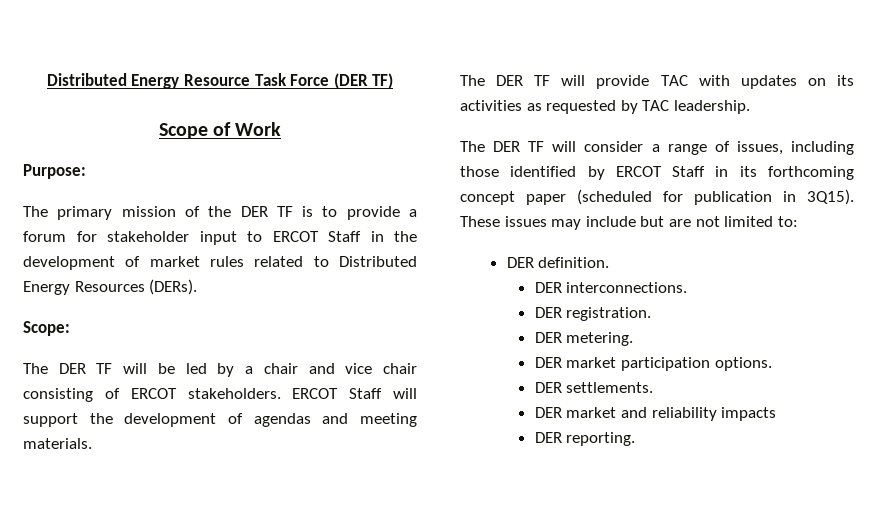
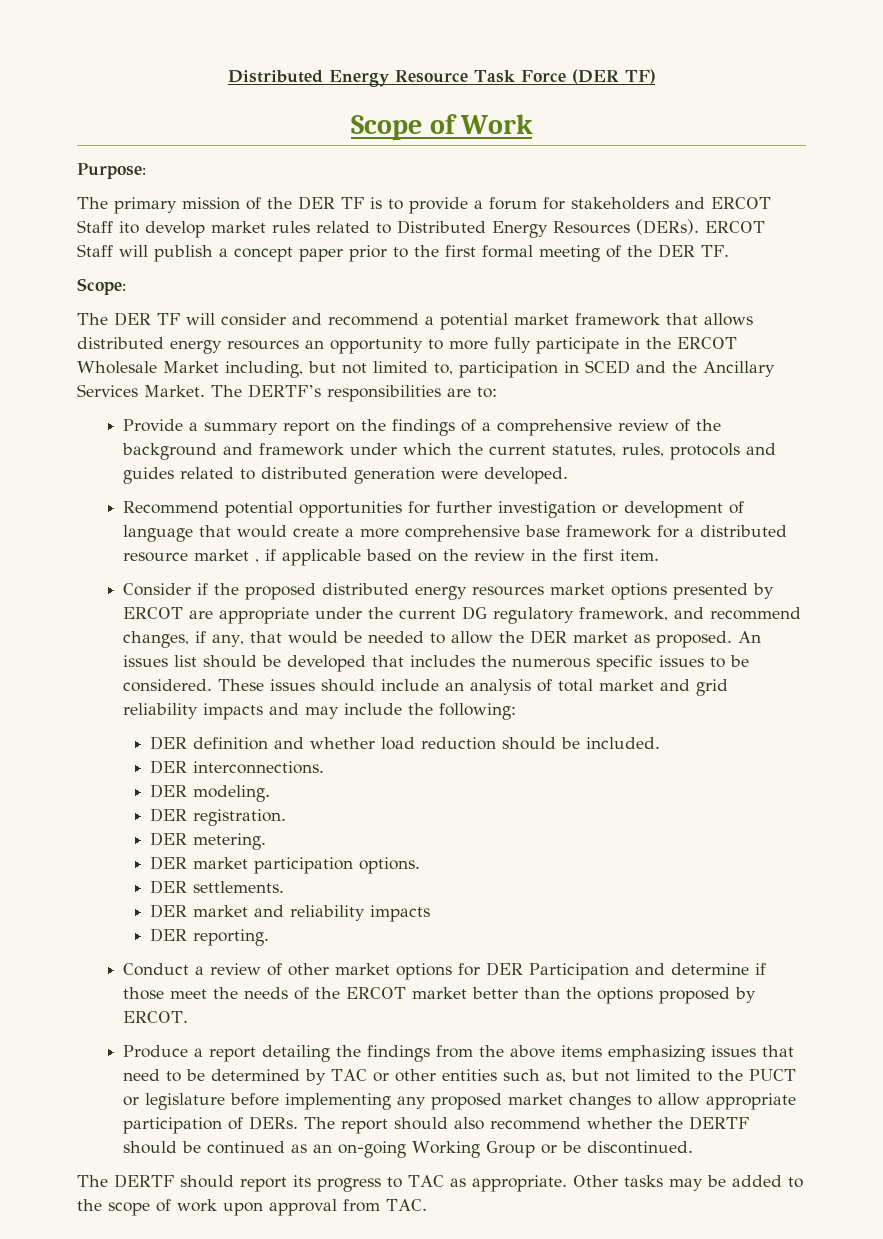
- The primary mission of the DER TF is to provide a forum for stakeholder input to ERCOT Staff in the development of market rules related to Distributed Energy Resources (DERs).
+ The primary mission of the DER TF is to provide a forum for stakeholders and ERCOT Staff ito develop market rules related to Distributed Energy Resources (DERs). ERCOT Staff will publish a concept paper prior to the first formal meeting of the DER TF.
- The DER TF will be led by a chair and vice chair consisting of ERCOT stakeholders. ERCOT Staff will support the development of agendas and meeting materials.
- The DER TF will provide TAC with updates on its activities as requested by TAC leadership.
- The DER TF will consider a range of issues, including those identified by ERCOT Staff in its forthcoming concept paper (scheduled for publication in 3Q15). These issues may include but are not limited to:
- DER definition.
+ The DER TF will consider and recommend a potential market framework that allows distributed energy resources an opportunity to more fully participate in the ERCOT Wholesale Market including, but not limited to, participation in SCED and the Ancillary Services Market. The DERTF’s responsibilities are to:
+ Provide a summary report on the findings of a comprehensive review of the background and framework under which the current statutes, rules, protocols and guides related to distributed generation were developed.
+ Recommend potential opportunities for further investigation or development of language that would create a more comprehensive base framework for a distributed resource market , if applicable based on the review in the first item.
+ Consider if the proposed distributed energy resources market options presented by ERCOT are appropriate under the current DG regulatory framework, and recommend changes, if any, that would be needed to allow the DER market as proposed. An issues list should be developed that includes the numerous specific issues to be considered. These issues should include an analysis of total market and grid reliability impacts and may include the following:
+ DER definition and whether load reduction should be included.
+ DER modeling.
+ Conduct a review of other market options for DER Participation and determine if those meet the needs of the ERCOT market better than the options proposed by ERCOT.
+ Produce a report detailing the findings from the above items emphasizing issues that need to be determined by TAC or other entities such as, but not limited to the PUCT or legislature before implementing any proposed market changes to allow appropriate participation of DERs. The report should also recommend whether the DERTF should be continued as an on-going Working Group or be discontinued.
+ The DERTF should report its progress to TAC as appropriate. Other tasks may be added to the scope of work upon approval from TAC.

